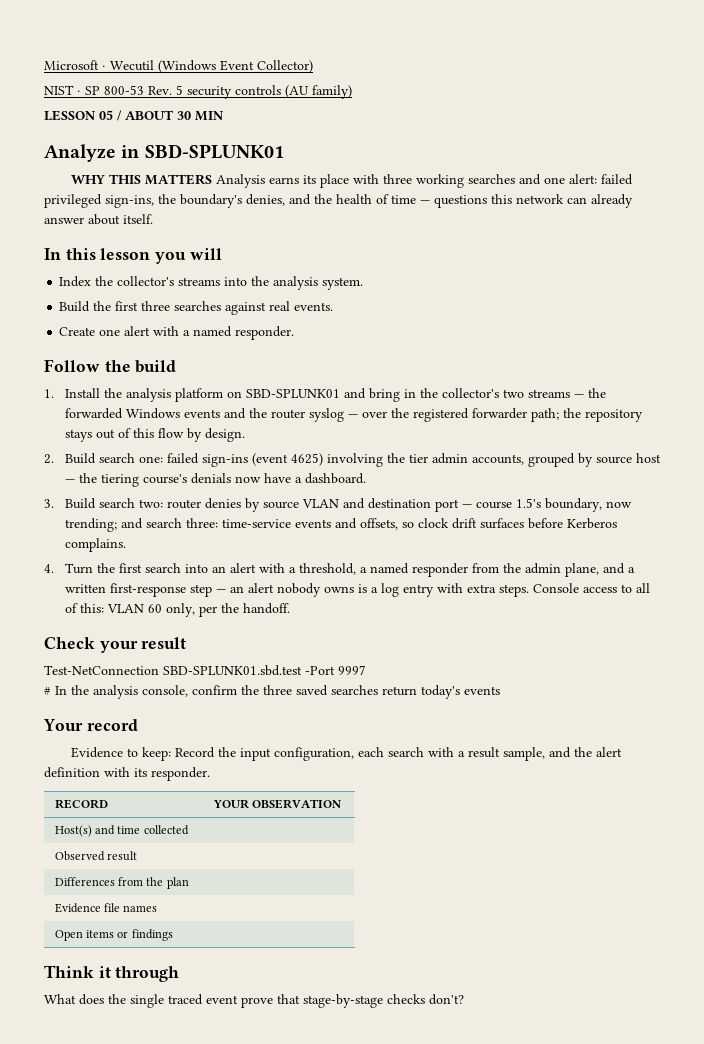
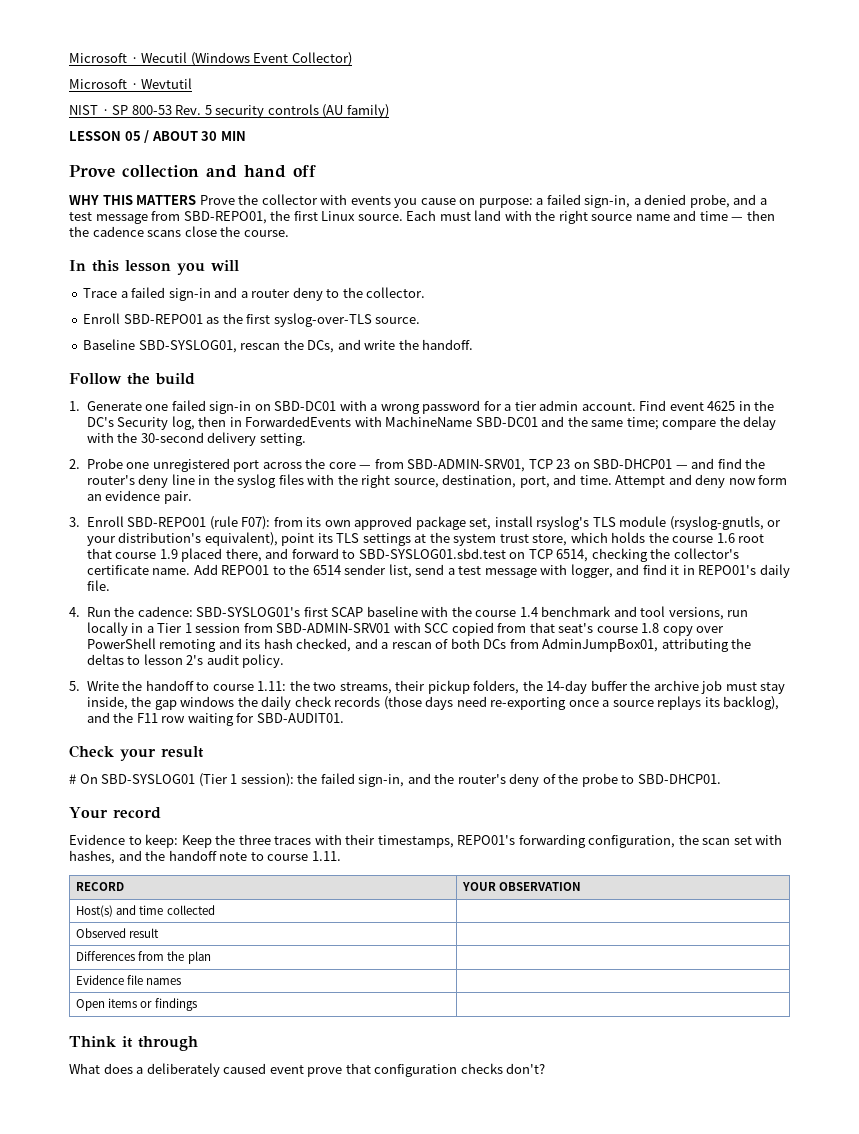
+ Microsoft · Wevtutil
- Analyze in SBD-SPLUNK01
- WHY THIS MATTERS Analysis earns its place with three working searches and one alert: failed privileged sign-ins, the boundary's denies, and the health of time — questions this network can already answer about itself.
+ Prove collection and hand off
+ WHY THIS MATTERS Prove the collector with events you cause on purpose: a failed sign-in, a denied probe, and a test message from SBD-REPO01, the first Linux source. Each must land with the right source name and time — then the cadence scans close the course.
- Index the collector's streams into the analysis system.
- Build the first three searches against real events.
- Create one alert with a named responder.
+ Trace a failed sign-in and a router deny to the collector.
+ Enroll SBD-REPO01 as the first syslog-over-TLS source.
+ Baseline SBD-SYSLOG01, rescan the DCs, and write the handoff.
  Follow the build
- 1. Install the analysis platform on SBD-SPLUNK01 and bring in the collector's two streams — the forwarded Windows events and the router syslog — over the registered forwarder path; the repository stays out of this flow by design.
- 2. Build search one: failed sign-ins (event 4625) involving the tier admin accounts, grouped by source host — the tiering course's denials now have a dashboard.
- 3. Build search two: router denies by source VLAN and destination port — course 1.5's boundary, now trending; and search three: time-service events and offsets, so clock drift surfaces before Kerberos complains.
- 4. Turn the first search into an alert with a threshold, a named responder from the admin plane, and a written first-response step — an alert nobody owns is a log entry with extra steps. Console access to all of this: VLAN 60 only, per the handoff.
+ 1. Generate one failed sign-in on SBD-DC01 with a wrong password for a tier admin account. Find event 4625 in the DC's Security log, then in ForwardedEvents with MachineName SBD-DC01 and the same time; compare the delay with the 30-second delivery setting.
+ 2. Probe one unregistered port across the core — from SBD-ADMIN-SRV01, TCP 23 on SBD-DHCP01 — and find the router's deny line in the syslog files with the right source, destination, port, and time. Attempt and deny now form an evidence pair.
+ 3. Enroll SBD-REPO01 (rule F07): from its own approved package set, install rsyslog's TLS module (rsyslog-gnutls, or your distribution's equivalent), point its TLS settings at the system trust store, which holds the course 1.6 root that course 1.9 placed there, and forward to SBD-SYSLOG01.sbd.test on TCP 6514, checking the collector's certificate name. Add REPO01 to the 6514 sender list, send a test message with logger, and find it in REPO01's daily file.
+ 4. Run the cadence: SBD-SYSLOG01's first SCAP baseline with the course 1.4 benchmark and tool versions, run locally in a Tier 1 session from SBD-ADMIN-SRV01 with SCC copied from that seat's course 1.8 copy over PowerShell remoting and its hash checked, and a rescan of both DCs from AdminJumpBox01, attributing the deltas to lesson 2's audit policy.
+ 5. Write the handoff to course 1.11: the two streams, their pickup folders, the 14-day buffer the archive job must stay inside, the gap windows the daily check records (those days need re-exporting once a source replays its backlog), and the F11 row waiting for SBD-AUDIT01.
  Check your result
- Test-NetConnection SBD-SPLUNK01.sbd.test -Port 9997
- # In the analysis console, confirm the three saved searches return today's events
+ # On SBD-SYSLOG01 (Tier 1 session): the failed sign-in, and the router's deny of the probe to SBD-DHCP01.
- Evidence to keep: Record the input configuration, each search with a result sample, and the alert definition with its responder.
+ Evidence to keep: Keep the three traces with their timestamps, REPO01's forwarding configuration, the scan set with hashes, and the handoff note to course 1.11.
- What does the single traced event prove that stage-by-stage checks don't?
+ What does a deliberately caused event prove that configuration checks don't?

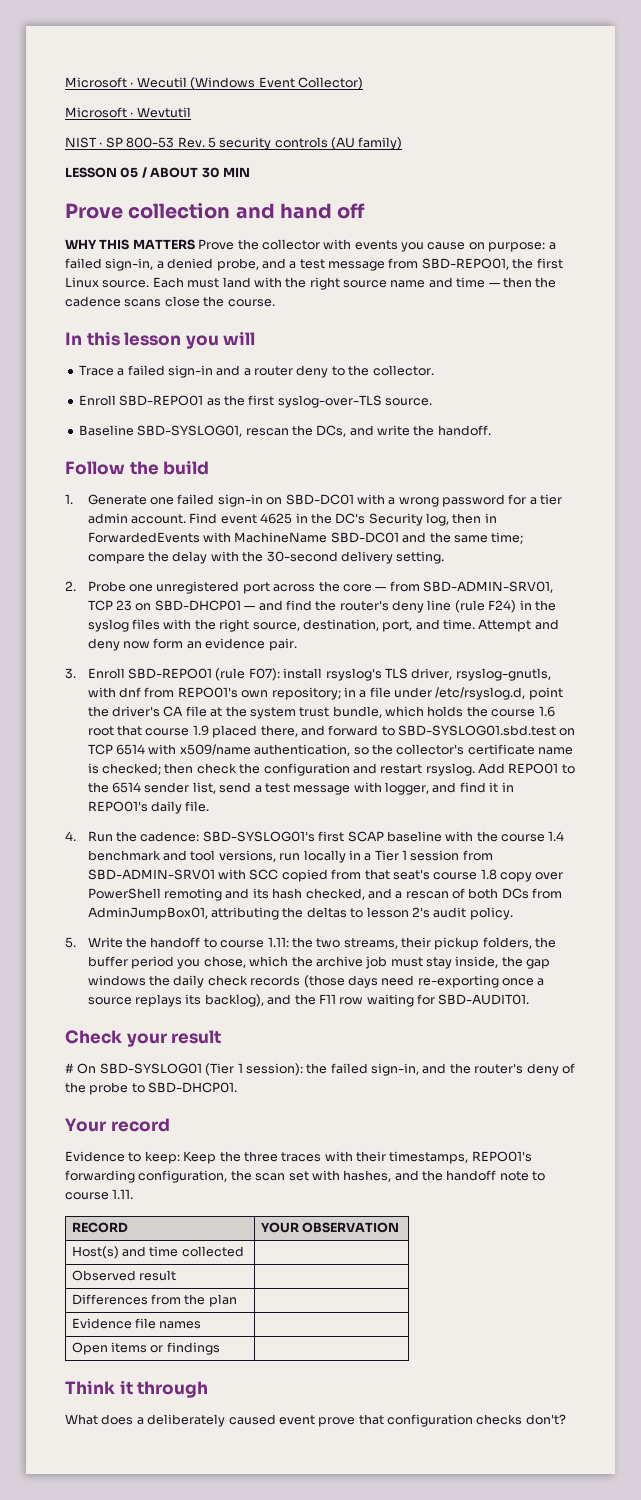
- 2. Probe one unregistered port across the core — from SBD-ADMIN-SRV01, TCP 23 on SBD-DHCP01 — and find the router's deny line in the syslog files with the right source, destination, port, and time.
+ 2. Probe one unregistered port across the core — from SBD-ADMIN-SRV01, TCP 23 on SBD-DHCP01 — and find the router's deny line (rule F24) in the syslog files with the right source, destination, port, and time.
- 3. Enroll SBD-REPO01 (rule F07): from its own approved package set, install rsyslog's TLS module (rsyslog-gnutls, or your distribution's equivalent), point its TLS settings at the system trust store, which holds the course 1.6 root that course 1.9 placed there, and forward to SBD-SYSLOG01.sbd.test on TCP 6514, checking the collector's certificate name.
+ 3. Enroll SBD-REPO01 (rule F07): install rsyslog's TLS driver, rsyslog-gnutls, with dnf from REPO01's own repository; in a file under /etc/rsyslog.d, point the driver's CA file at the system trust bundle, which holds the course 1.6 root that course 1.9 placed there, and forward to SBD-SYSLOG01.sbd.test on TCP 6514 with x509/name authentication, so the collector's certificate name is checked; then check the configuration and restart rsyslog.
- 5. Write the handoff to course 1.11: the two streams, their pickup folders, the 14-day buffer the archive job must stay inside, the gap windows the daily check records (those days need re-exporting once a source replays its backlog), and the F11 row waiting for SBD-AUDIT01.
+ 5. Write the handoff to course 1.11: the two streams, their pickup folders, the buffer period you chose, which the archive job must stay inside, the gap windows the daily check records (those days need re-exporting once a source replays its backlog), and the F11 row waiting for SBD-AUDIT01.

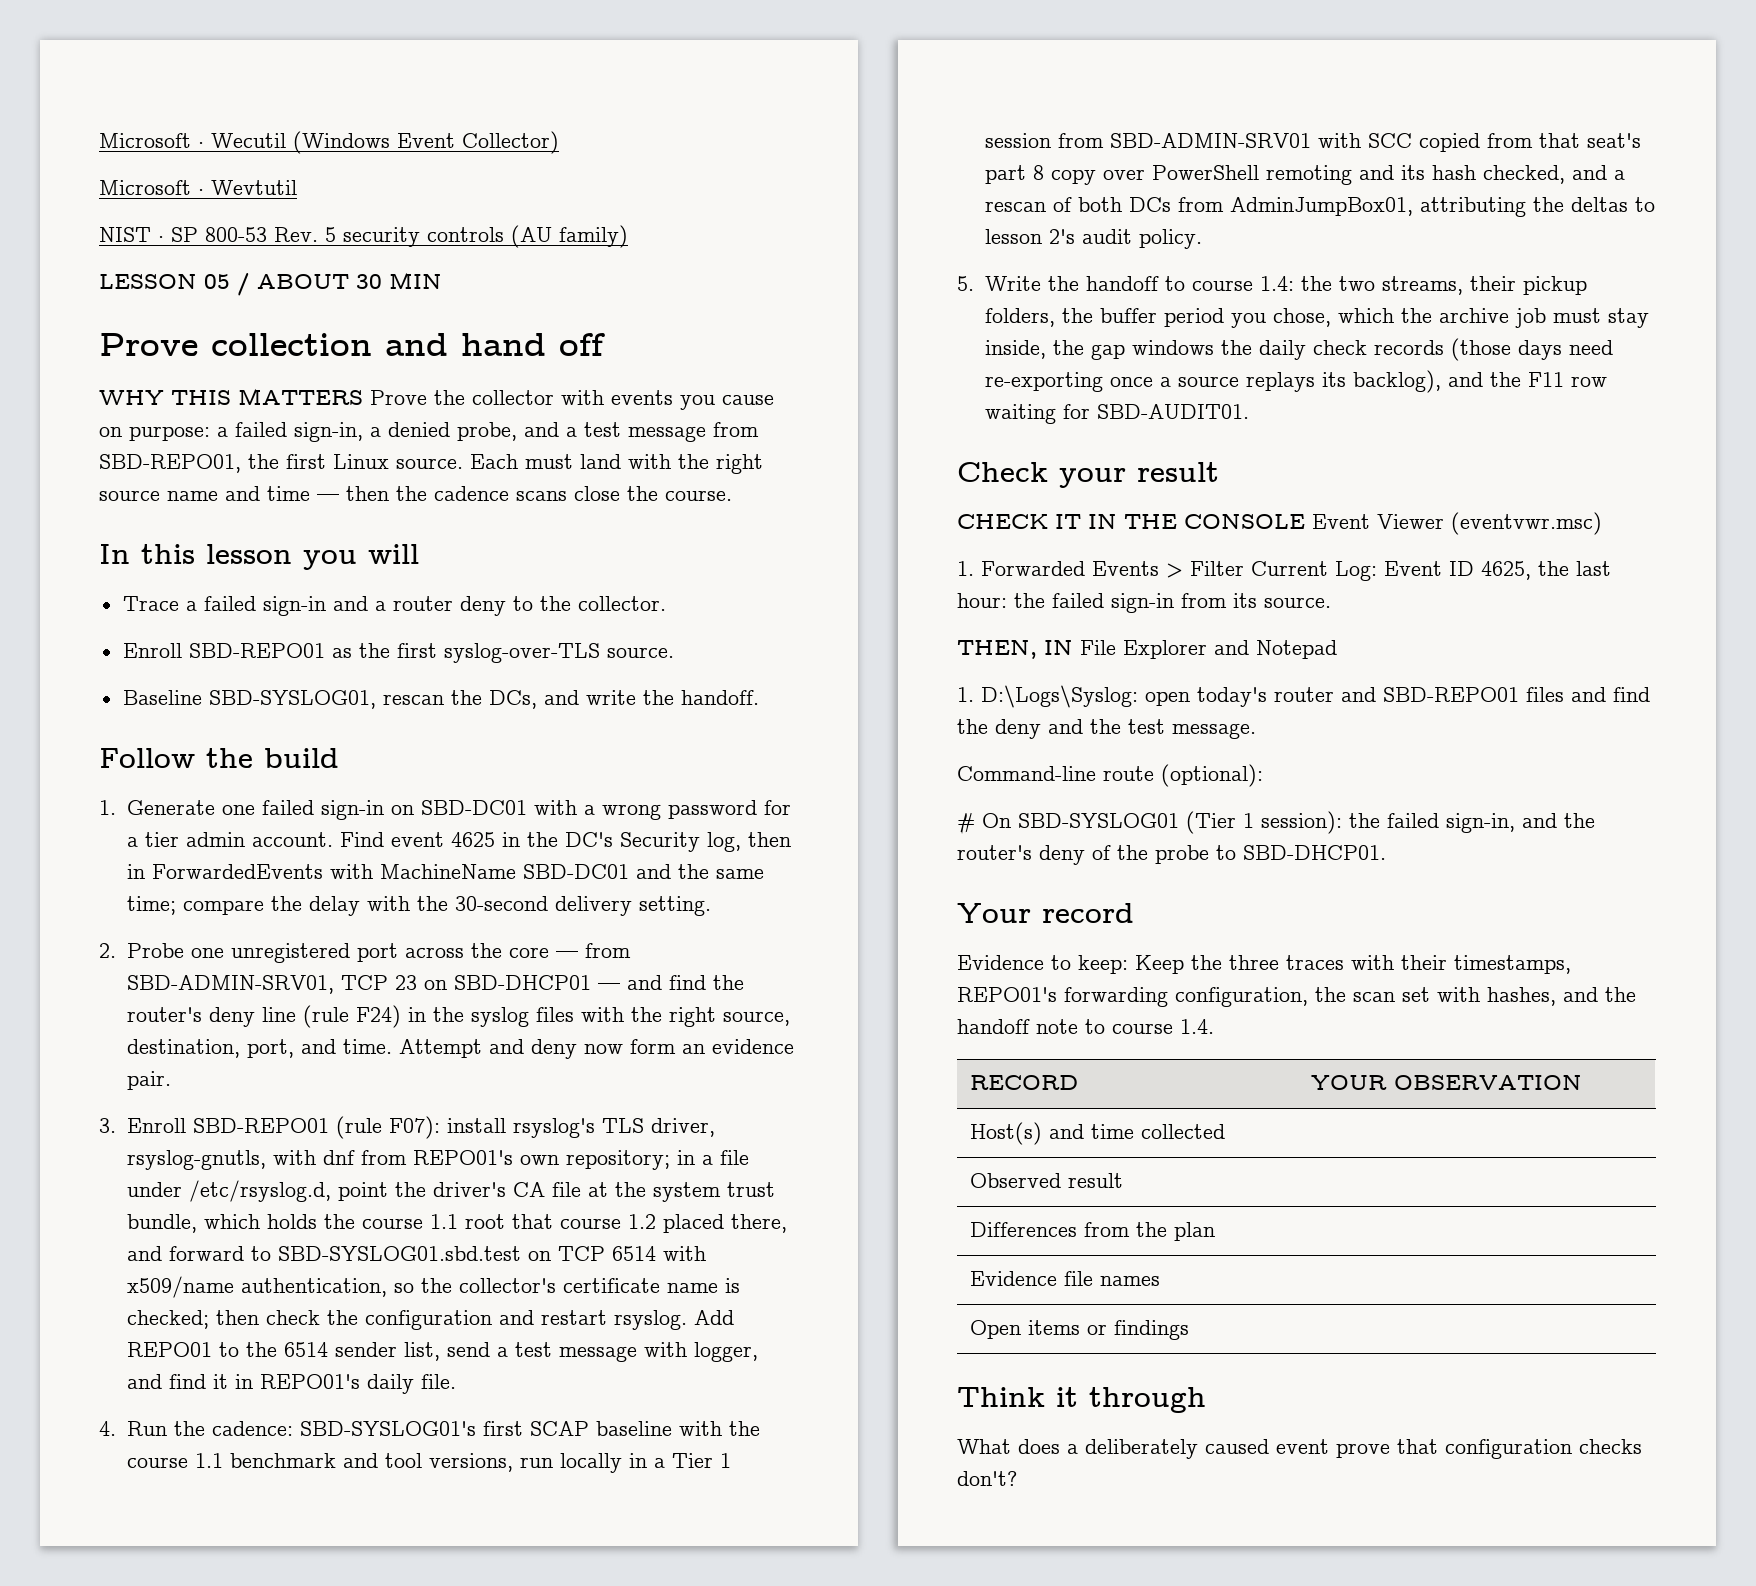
- in a file under /etc/rsyslog.d, point the driver's CA file at the system trust bundle, which holds the course 1.6 root that course 1.9 placed there, and forward to SBD-SYSLOG01.sbd.test on TCP 6514 with x509/name authentication, so the collector's certificate name is checked;
+ in a file under /etc/rsyslog.d, point the driver's CA file at the system trust bundle, which holds the course 1.1 root that course 1.2 placed there, and forward to SBD-SYSLOG01.sbd.test on TCP 6514 with x509/name authentication, so the collector's certificate name is checked;
- 4. Run the cadence: SBD-SYSLOG01's first SCAP baseline with the course 1.4 benchmark and tool versions, run locally in a Tier 1 session from SBD-ADMIN-SRV01 with SCC copied from that seat's course 1.8 copy over PowerShell remoting and its hash checked, and a rescan of both DCs from AdminJumpBox01, attributing the deltas to lesson 2's audit policy.
+ 4. Run the cadence: SBD-SYSLOG01's first SCAP baseline with the course 1.1 benchmark and tool versions, run locally in a Tier 1 session from SBD-ADMIN-SRV01 with SCC copied from that seat's part 8 copy over PowerShell remoting and its hash checked, and a rescan of both DCs from AdminJumpBox01, attributing the deltas to lesson 2's audit policy.
- 5. Write the handoff to course 1.11: the two streams, their pickup folders, the buffer period you chose, which the archive job must stay inside, the gap windows the daily check records (those days need re-exporting once a source replays its backlog), and the F11 row waiting for SBD-AUDIT01.
+ 5. Write the handoff to course 1.4: the two streams, their pickup folders, the buffer period you chose, which the archive job must stay inside, the gap windows the daily check records (those days need re-exporting once a source replays its backlog), and the F11 row waiting for SBD-AUDIT01.
+ CHECK IT IN THE CONSOLE Event Viewer (eventvwr.msc)
+ 1. Forwarded Events > Filter Current Log: Event ID 4625, the last hour: the failed sign-in from its source.
+ THEN, IN File Explorer and Notepad
+ 1. D:\Logs\Syslog: open today's router and SBD-REPO01 files and find the deny and the test message.
+ Command-line route (optional):
- Evidence to keep: Keep the three traces with their timestamps, REPO01's forwarding configuration, the scan set with hashes, and the handoff note to course 1.11.
+ Evidence to keep: Keep the three traces with their timestamps, REPO01's forwarding configuration, the scan set with hashes, and the handoff note to course 1.4.

